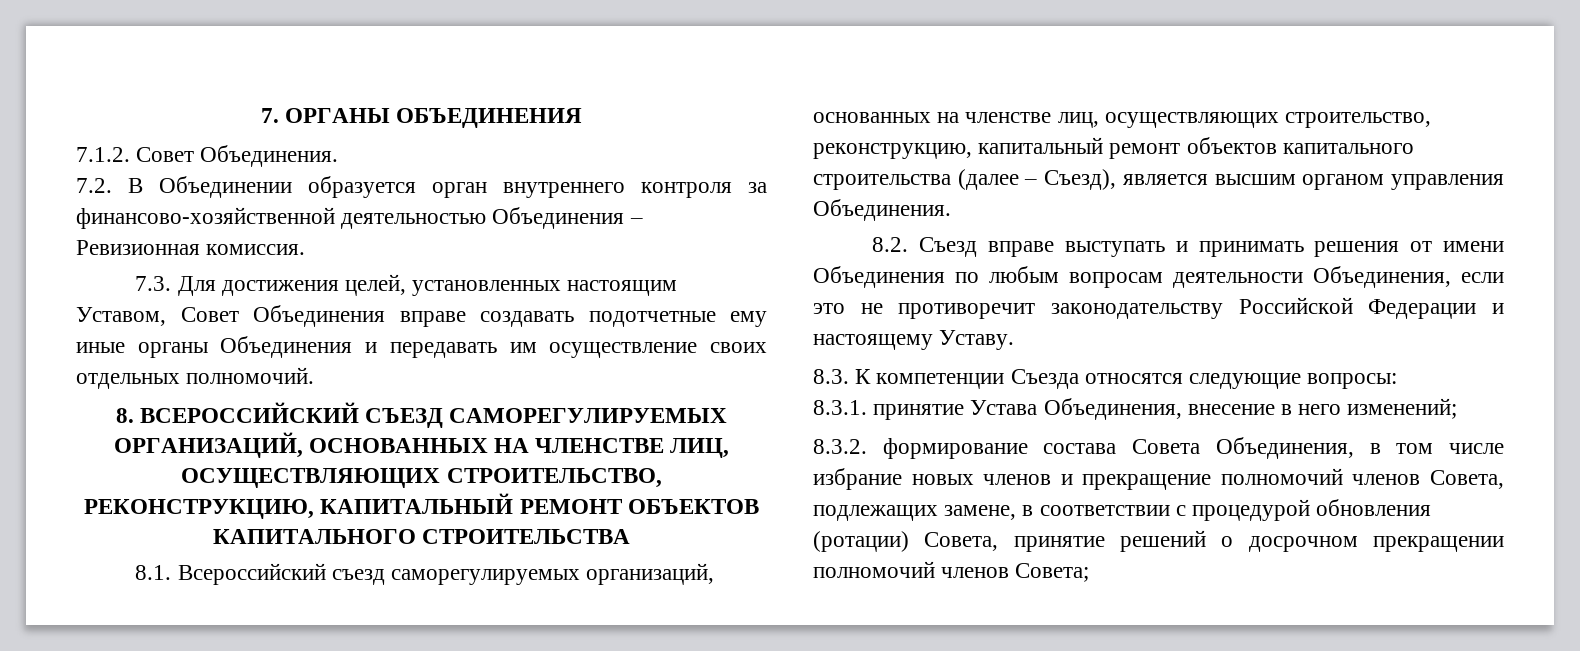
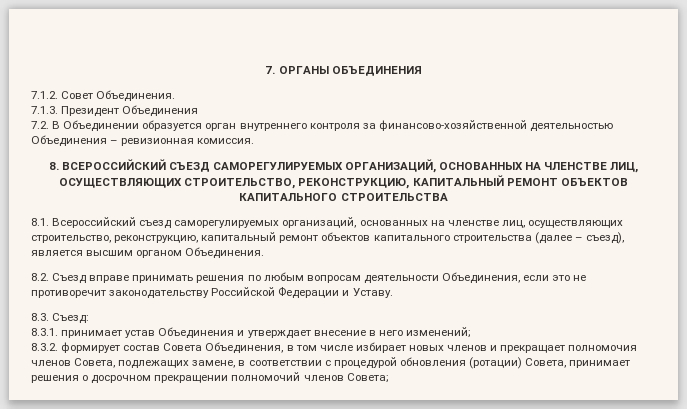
+ 7.1.3. Президент Объединения
- 7.2. В Объединении образуется орган внутреннего контроля за финансово-хозяйственной деятельностью Объединения – Ревизионная комиссия.
+ 7.2. В Объединении образуется орган внутреннего контроля за финансово-хозяйственной деятельностью Объединения – ревизионная комиссия.
- 7.3. Для достижения целей, установленных настоящим Уставом, Совет Объединения вправе создавать подотчетные ему иные органы Объединения и передавать им осуществление своих отдельных полномочий.
- 8.1. Всероссийский съезд саморегулируемых организаций, основанных на членстве лиц, осуществляющих строительство, реконструкцию, капитальный ремонт объектов капитального строительства (далее – Съезд), является высшим органом управления Объединения.
+ 8.1. Всероссийский съезд саморегулируемых организаций, основанных на членстве лиц, осуществляющих строительство, реконструкцию, капитальный ремонт объектов капитального строительства (далее – съезд), является высшим органом Объединения.
- 8.2. Съезд вправе выступать и принимать решения от имени Объединения по любым вопросам деятельности Объединения, если это не противоречит законодательству Российской Федерации и настоящему Уставу.
+ 8.2. Съезд вправе принимать решения по любым вопросам деятельности Объединения, если это не противоречит законодательству Российской Федерации и Уставу.
- 8.3. К компетенции Съезда относятся следующие вопросы:
- 8.3.1. принятие Устава Объединения, внесение в него изменений;
+ 8.3. Съезд:
+ 8.3.1. принимает устав Объединения и утверждает внесение в него изменений;
- 8.3.2. формирование состава Совета Объединения, в том числе избрание новых членов и прекращение полномочий членов Совета, подлежащих замене, в соответствии с процедурой обновления (ротации) Совета, принятие решений о досрочном прекращении полномочий членов Совета;
+ 8.3.2. формирует состав Совета Объединения, в том числе избирает новых членов и прекращает полномочия членов Совета, подлежащих замене, в соответствии с процедурой обновления (ротации) Совета, принимает решения о досрочном прекращении полномочий членов Совета;

